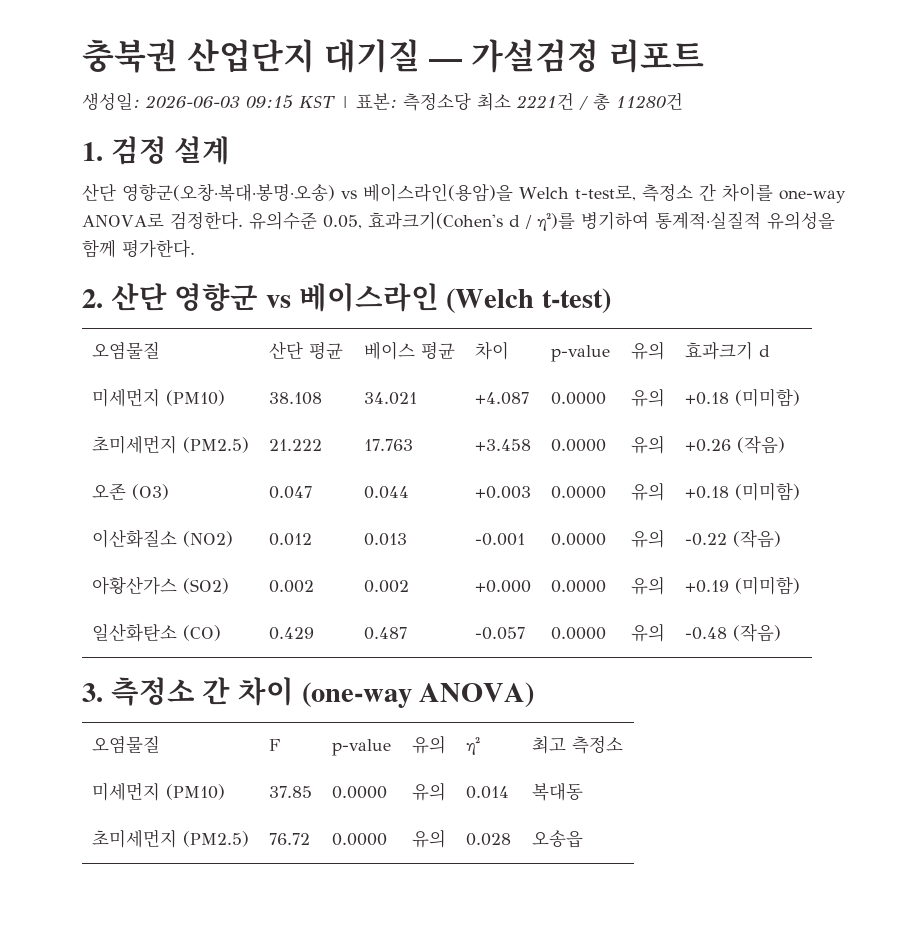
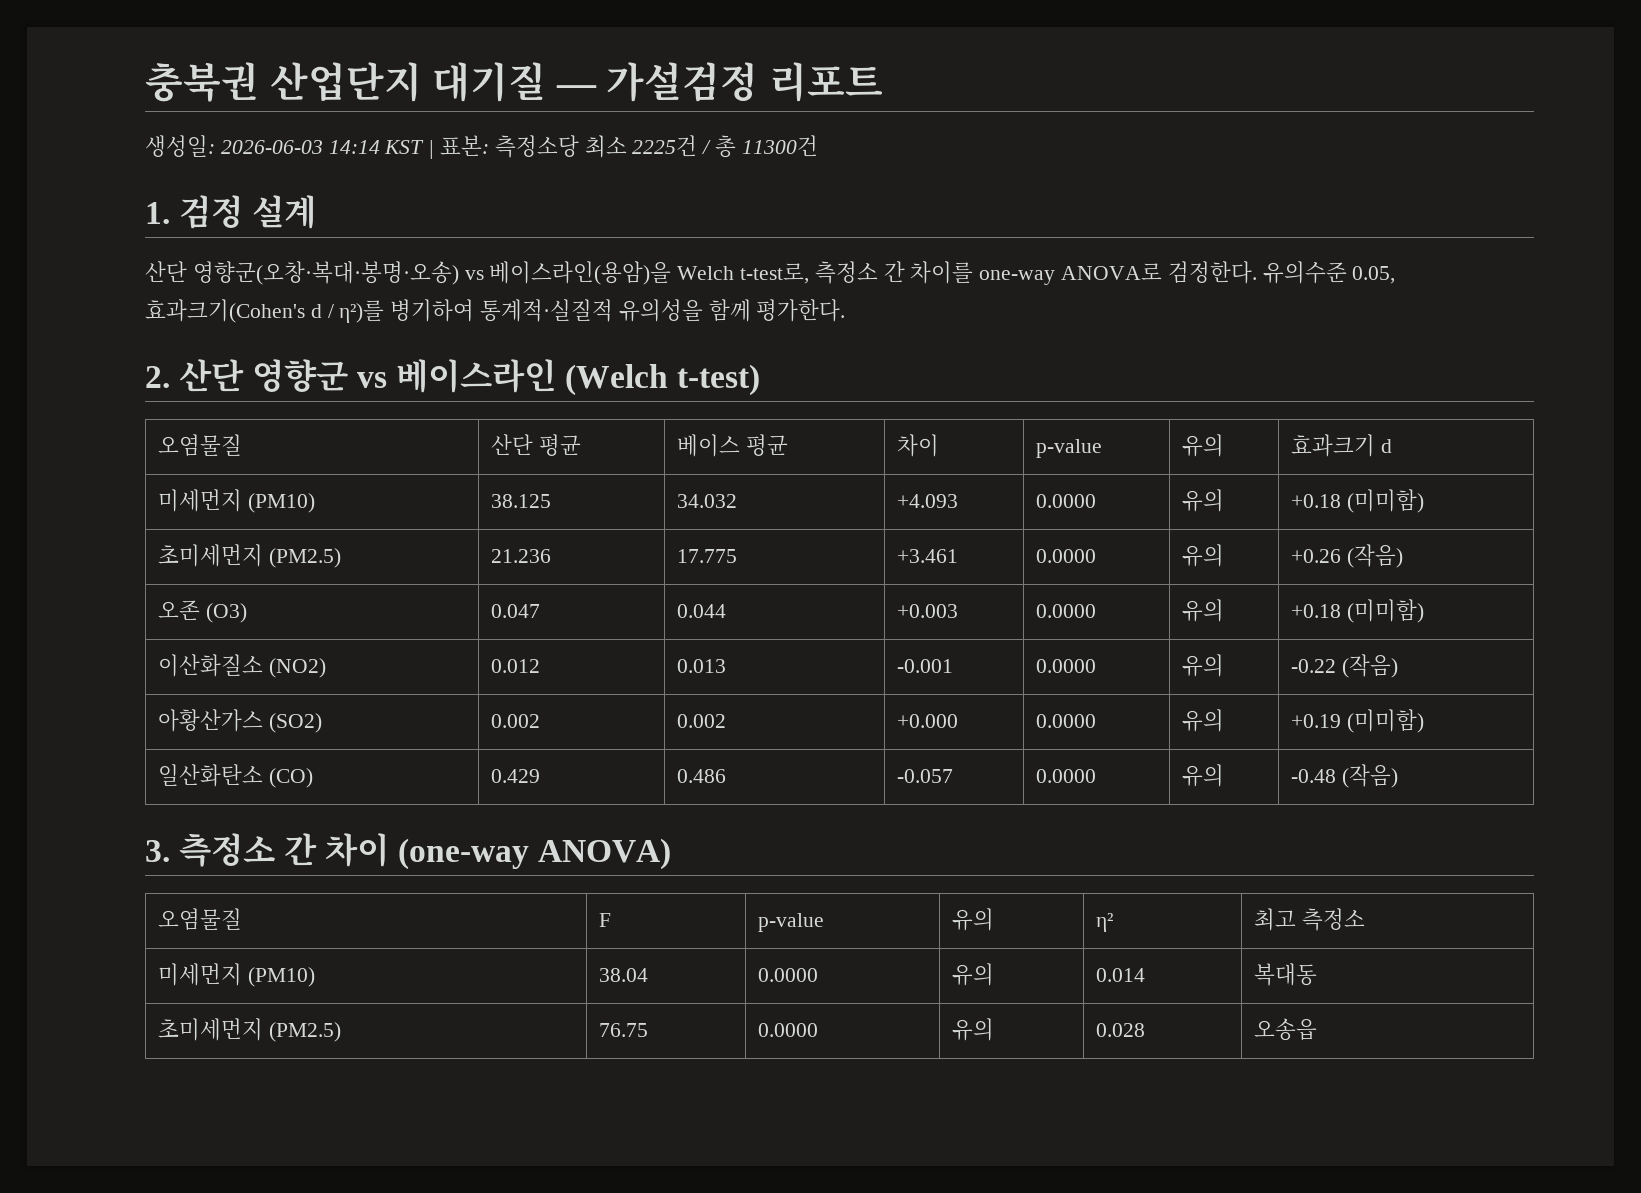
- 생성일: 2026-06-03 09:15 KST | 표본: 측정소당 최소 2221건 / 총 11280건
+ 생성일: 2026-06-03 14:14 KST | 표본: 측정소당 최소 2225건 / 총 11300건
- 미세먼지 (PM10) | 38.108 | 34.021 | +4.087 | 0.0000 | 유의 | +0.18 (미미함)
+ 미세먼지 (PM10) | 38.125 | 34.032 | +4.093 | 0.0000 | 유의 | +0.18 (미미함)
- 초미세먼지 (PM2.5) | 21.222 | 17.763 | +3.458 | 0.0000 | 유의 | +0.26 (작음)
+ 초미세먼지 (PM2.5) | 21.236 | 17.775 | +3.461 | 0.0000 | 유의 | +0.26 (작음)
- 일산화탄소 (CO) | 0.429 | 0.487 | -0.057 | 0.0000 | 유의 | -0.48 (작음)
+ 일산화탄소 (CO) | 0.429 | 0.486 | -0.057 | 0.0000 | 유의 | -0.48 (작음)
- 미세먼지 (PM10) | 37.85 | 0.0000 | 유의 | 0.014 | 복대동
+ 미세먼지 (PM10) | 38.04 | 0.0000 | 유의 | 0.014 | 복대동
- 초미세먼지 (PM2.5) | 76.72 | 0.0000 | 유의 | 0.028 | 오송읍
+ 초미세먼지 (PM2.5) | 76.75 | 0.0000 | 유의 | 0.028 | 오송읍

